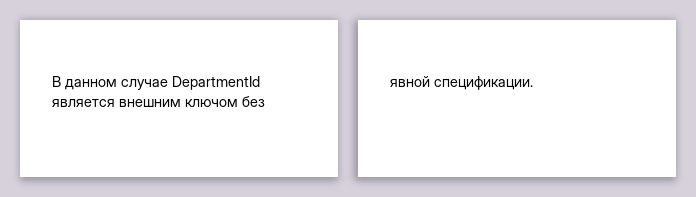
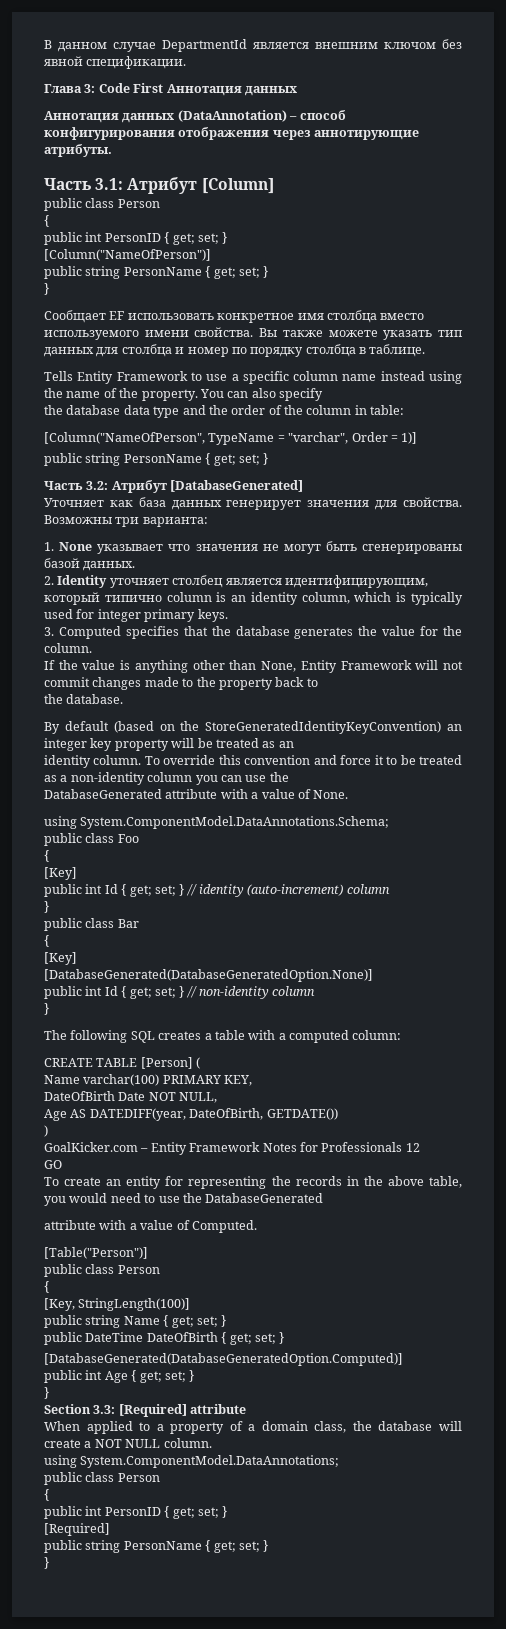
+ Глава 3: Code First Аннотация данных
+ Аннотация данных (DataAnnotation) – способ конфигурирования отображения через аннотирующие атрибуты.
+ Часть 3.1: Атрибут [Column]
+ public class Person
+ {
+ public int PersonID { get; set; }
+ [Column("NameOfPerson")]
+ public string PersonName { get; set; }
+ }
+ Сообщает EF использовать конкретное имя столбца вместо используемого имени свойства. Вы также можете указать тип данных для столбца и номер по порядку столбца в таблице.
+ Tells Entity Framework to use a specific column name instead using the name of the property. You can also specify
+ the database data type and the order of the column in table:
+ [Column("NameOfPerson", TypeName = "varchar", Order = 1)]
+ public string PersonName { get; set; }
+ Часть 3.2: Атрибут [DatabaseGenerated]
+ Уточняет как база данных генерирует значения для свойства. Возможны три варианта:
+ 1. None указывает что значения не могут быть сгенерированы базой данных.
+ 2. Identity уточняет столбец является идентифицирующим, который типично column is an identity column, which is typically used for integer primary keys.
+ 3. Computed specifies that the database generates the value for the column.
+ If the value is anything other than None, Entity Framework will not commit changes made to the property back to
+ the database.
+ By default (based on the StoreGeneratedIdentityKeyConvention) an integer key property will be treated as an
+ identity column. To override this convention and force it to be treated as a non-identity column you can use the
+ DatabaseGenerated attribute with a value of None.
+ using System.ComponentModel.DataAnnotations.Schema;
+ public class Foo
+ {
+ [Key]
+ public int Id { get; set; } // identity (auto-increment) column
+ }
+ public class Bar
+ {
+ [Key]
+ [DatabaseGenerated(DatabaseGeneratedOption.None)]
+ public int Id { get; set; } // non-identity column
+ }
+ The following SQL creates a table with a computed column:
+ CREATE TABLE [Person] (
+ Name varchar(100) PRIMARY KEY,
+ DateOfBirth Date NOT NULL,
+ Age AS DATEDIFF(year, DateOfBirth, GETDATE())
+ )
+ GoalKicker.com – Entity Framework Notes for Professionals 12
+ GO
+ To create an entity for representing the records in the above table, you would need to use the DatabaseGenerated
+ attribute with a value of Computed.
+ [Table("Person")]
+ public class Person
+ {
+ [Key, StringLength(100)]
+ public string Name { get; set; }
+ public DateTime DateOfBirth { get; set; }
+ [DatabaseGenerated(DatabaseGeneratedOption.Computed)]
+ public int Age { get; set; }
+ }
+ Section 3.3: [Required] attribute
+ When applied to a property of a domain class, the database will create a NOT NULL column.
+ using System.ComponentModel.DataAnnotations;
+ public class Person
+ {
+ public int PersonID { get; set; }
+ [Required]
+ public string PersonName { get; set; }
+ }

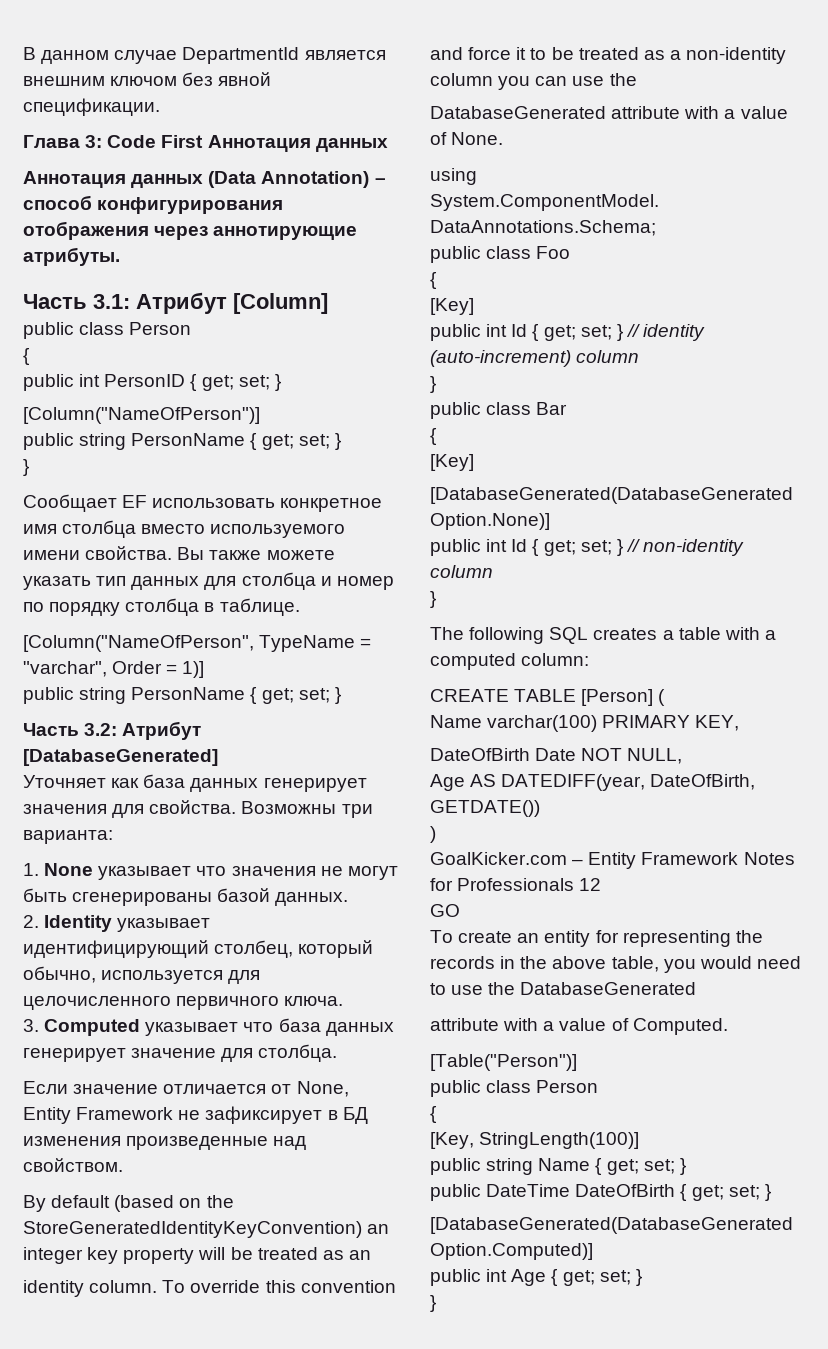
- Аннотация данных (DataAnnotation) – способ конфигурирования отображения через аннотирующие атрибуты.
+ Аннотация данных (Data Annotation) – способ конфигурирования отображения через аннотирующие атрибуты.
- Tells Entity Framework to use a specific column name instead using the name of the property. You can also specify
- the database data type and the order of the column in table:
- 2. Identity уточняет столбец является идентифицирующим, который типично column is an identity column, which is typically used for integer primary keys.
- 3. Computed specifies that the database generates the value for the column.
- If the value is anything other than None, Entity Framework will not commit changes made to the property back to
- the database.
+ 2. Identity указывает идентифицирующий столбец, который обычно, используется для целочисленного первичного ключа.
+ 3. Computed указывает что база данных генерирует значение для столбца.
+ Если значение отличается от None, Entity Framework не зафиксирует в БД изменения произведенные над свойством.
- Section 3.3: [Required] attribute
- When applied to a property of a domain class, the database will create a NOT NULL column.
- using System.ComponentModel.DataAnnotations;
- public class Person
- {
- public int PersonID { get; set; }
- [Required]
- public string PersonName { get; set; }
- }

